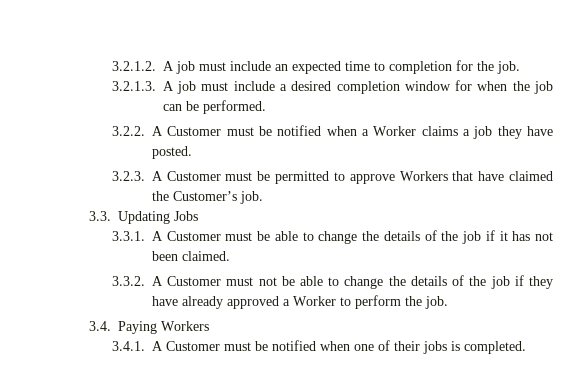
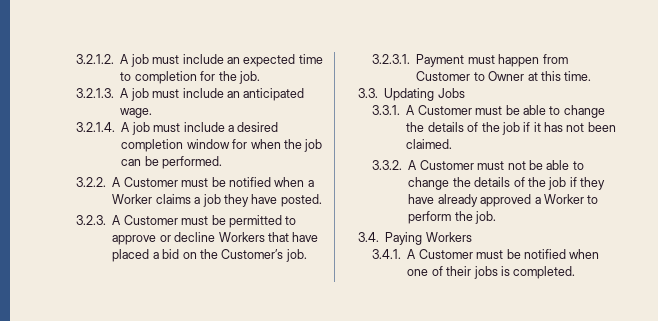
- 3.2.1.3. A job must include a desired completion window for when the job can be performed.
+ 3.2.1.3. A job must include an anticipated wage.
+ 3.2.1.4. A job must include a desired completion window for when the job can be performed.
- 3.2.3. A Customer must be permitted to approve Workers that have claimed the Customer’s job.
+ 3.2.3. A Customer must be permitted to approve or decline Workers that have placed a bid on the Customer’s job.
+ 3.2.3.1. Payment must happen from Customer to Owner at this time.

